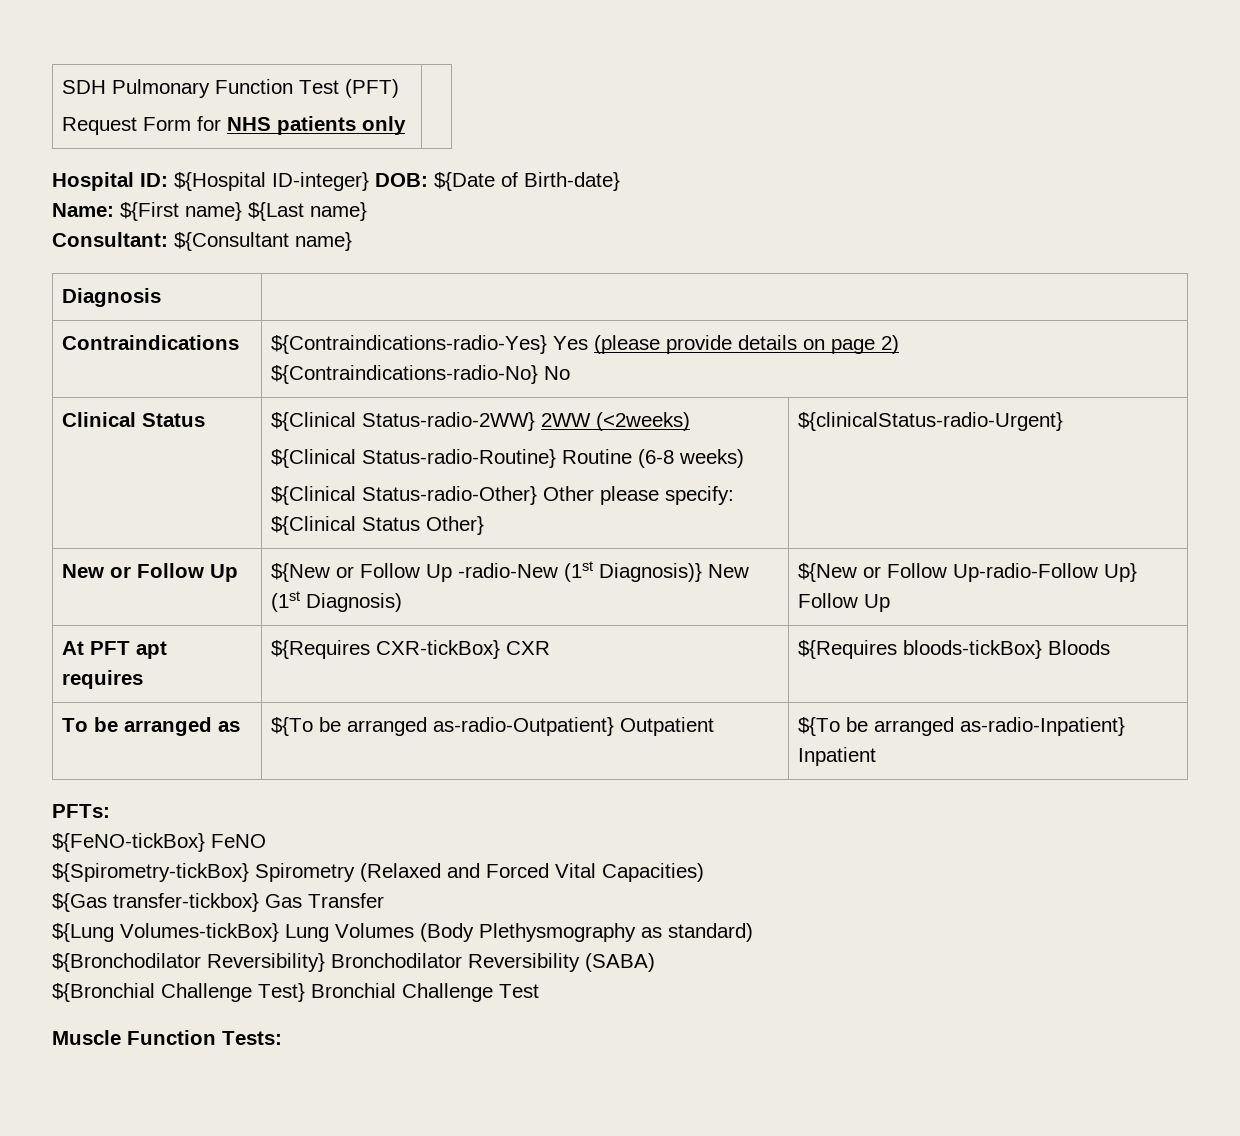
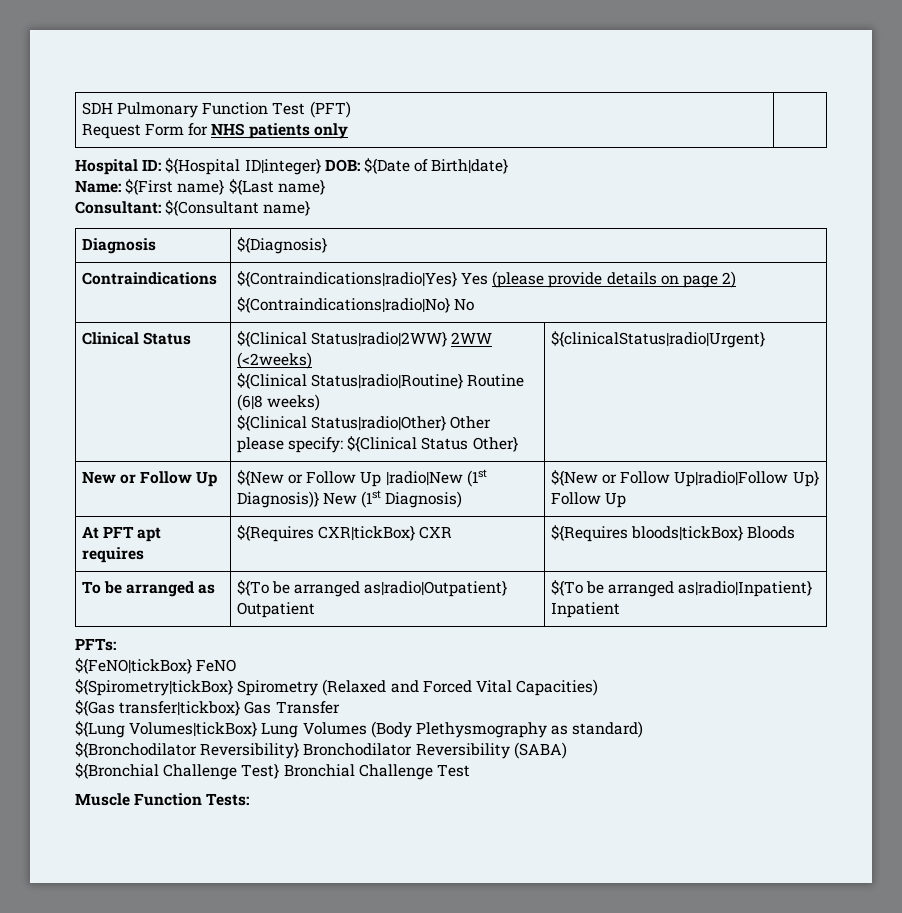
- Hospital ID: ${Hospital ID-integer} DOB: ${Date of Birth-date}
+ Hospital ID: ${Hospital ID|integer} DOB: ${Date of Birth|date}
- Diagnosis |
+ Diagnosis | ${Diagnosis}
- Contraindications | ${Contraindications-radio-Yes} Yes (please provide details on page 2)
- ${Contraindications-radio-No} No
+ Contraindications | ${Contraindications|radio|Yes} Yes (please provide details on page 2)
+ ${Contraindications|radio|No} No
- Clinical Status | ${Clinical Status-radio-2WW} 2WW (<2weeks)
- ${Clinical Status-radio-Routine} Routine (6-8 weeks)
- ${Clinical Status-radio-Other} Other please specify: ${Clinical Status Other} | ${clinicalStatus-radio-Urgent}
+ Clinical Status | ${Clinical Status|radio|2WW} 2WW (<2weeks)
+ ${Clinical Status|radio|Routine} Routine (6|8 weeks)
+ ${Clinical Status|radio|Other} Other please specify: ${Clinical Status Other} | ${clinicalStatus|radio|Urgent}
- New or Follow Up | ${New or Follow Up -radio-New (1st Diagnosis)} New (1st Diagnosis) | ${New or Follow Up-radio-Follow Up} Follow Up
+ New or Follow Up | ${New or Follow Up |radio|New (1st Diagnosis)} New (1st Diagnosis) | ${New or Follow Up|radio|Follow Up} Follow Up
- At PFT apt requires | ${Requires CXR-tickBox} CXR | ${Requires bloods-tickBox} Bloods
+ At PFT apt requires | ${Requires CXR|tickBox} CXR | ${Requires bloods|tickBox} Bloods
- To be arranged as | ${To be arranged as-radio-Outpatient} Outpatient | ${To be arranged as-radio-Inpatient} Inpatient
+ To be arranged as | ${To be arranged as|radio|Outpatient} Outpatient | ${To be arranged as|radio|Inpatient} Inpatient
- ${FeNO-tickBox} FeNO
+ ${FeNO|tickBox} FeNO
- ${Spirometry-tickBox} Spirometry (Relaxed and Forced Vital Capacities)
+ ${Spirometry|tickBox} Spirometry (Relaxed and Forced Vital Capacities)
- ${Gas transfer-tickbox} Gas Transfer
+ ${Gas transfer|tickbox} Gas Transfer
- ${Lung Volumes-tickBox} Lung Volumes (Body Plethysmography as standard)
+ ${Lung Volumes|tickBox} Lung Volumes (Body Plethysmography as standard)

